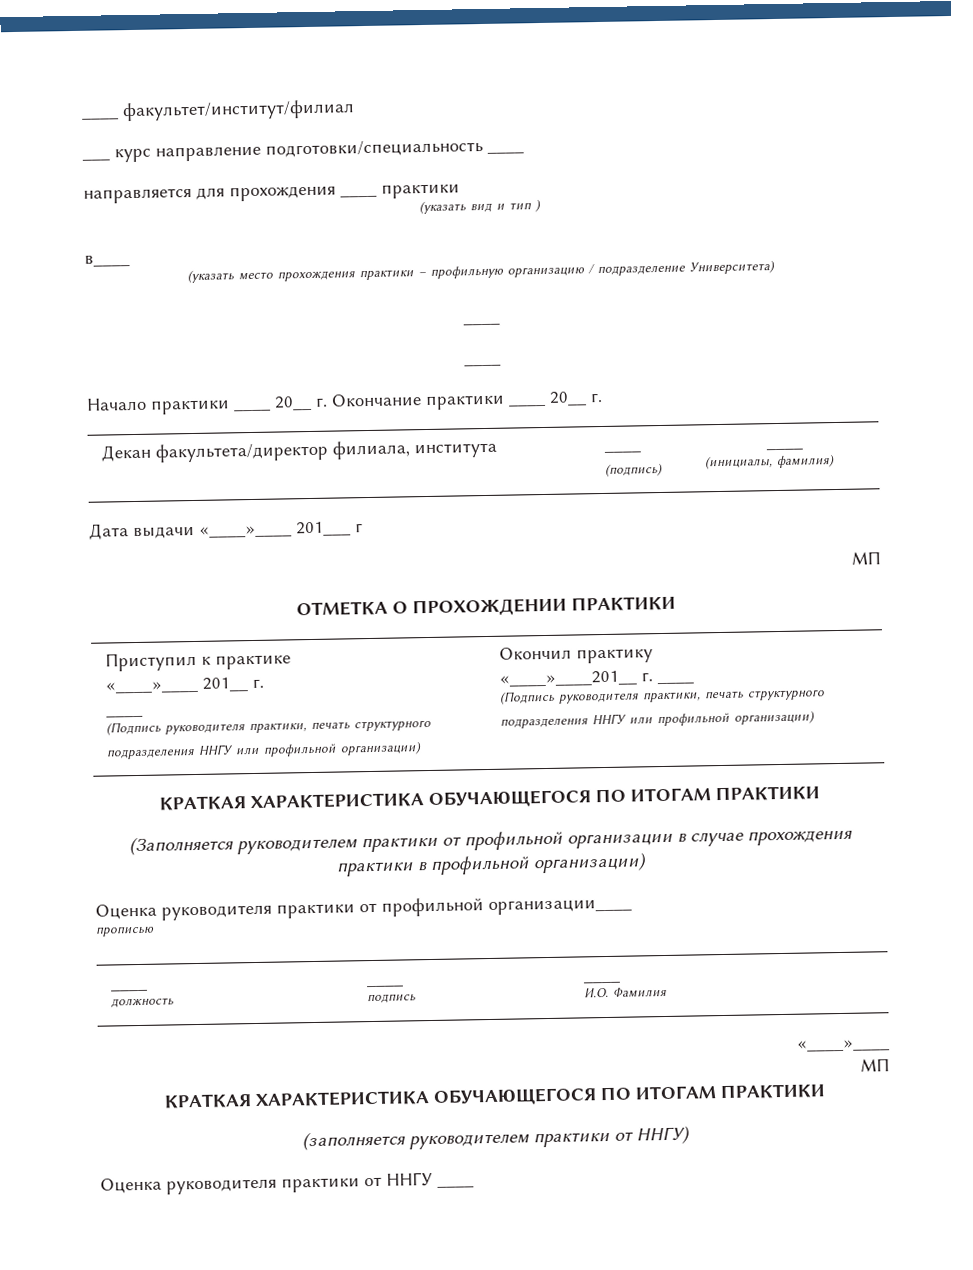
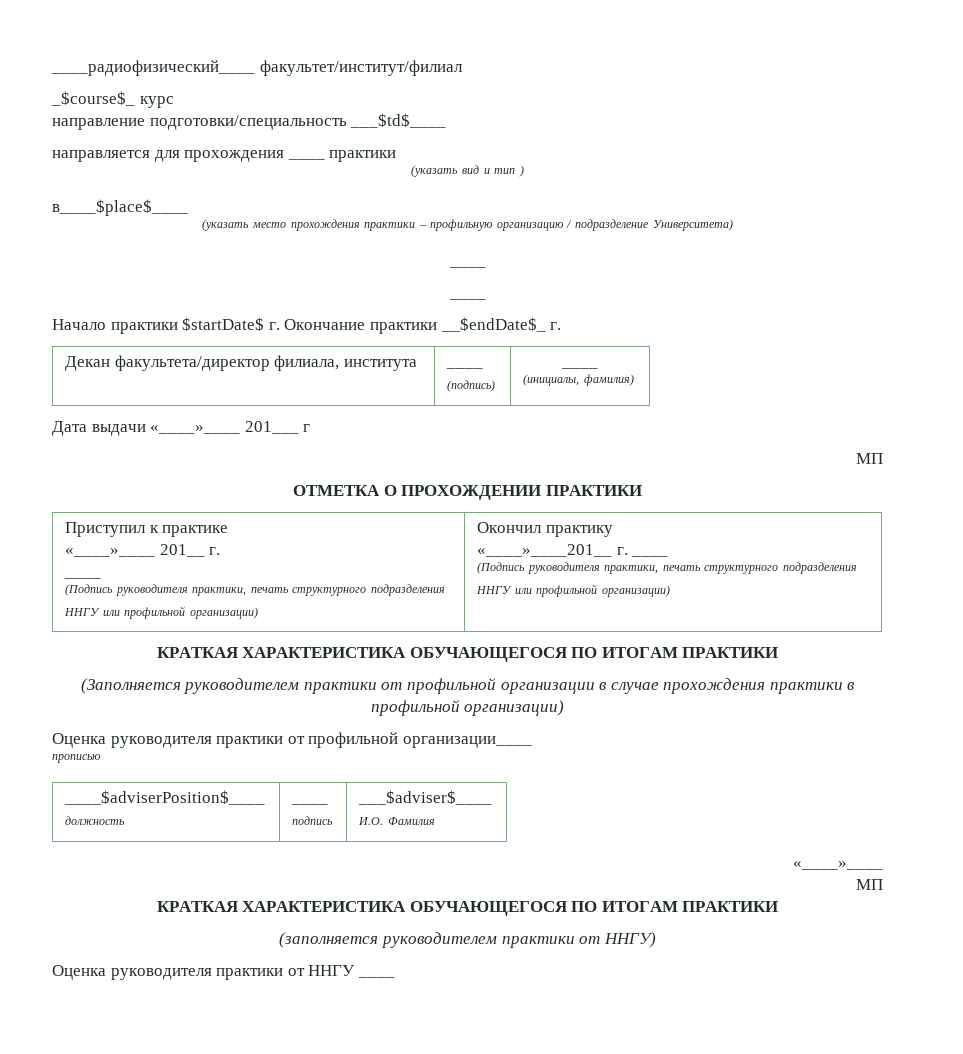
- ____ факультет/институт/филиал
+ ____радиофизический____ факультет/институт/филиал
- ___ курс направление подготовки/специальность ____
+ _$course$_ курс
+ направление подготовки/специальность ___$td$____
- в____
+ в____$place$____
- Начало практики ____ 20__ г. Окончание практики ____ 20__ г.
+ Начало практики $startDate$ г. Окончание практики __$endDate$_ г.
  прописью
- ____
+ ____$adviserPosition$____
  должность | ____
- подпись | ____
+ подпись | ___$adviser$____

